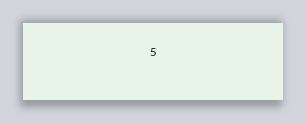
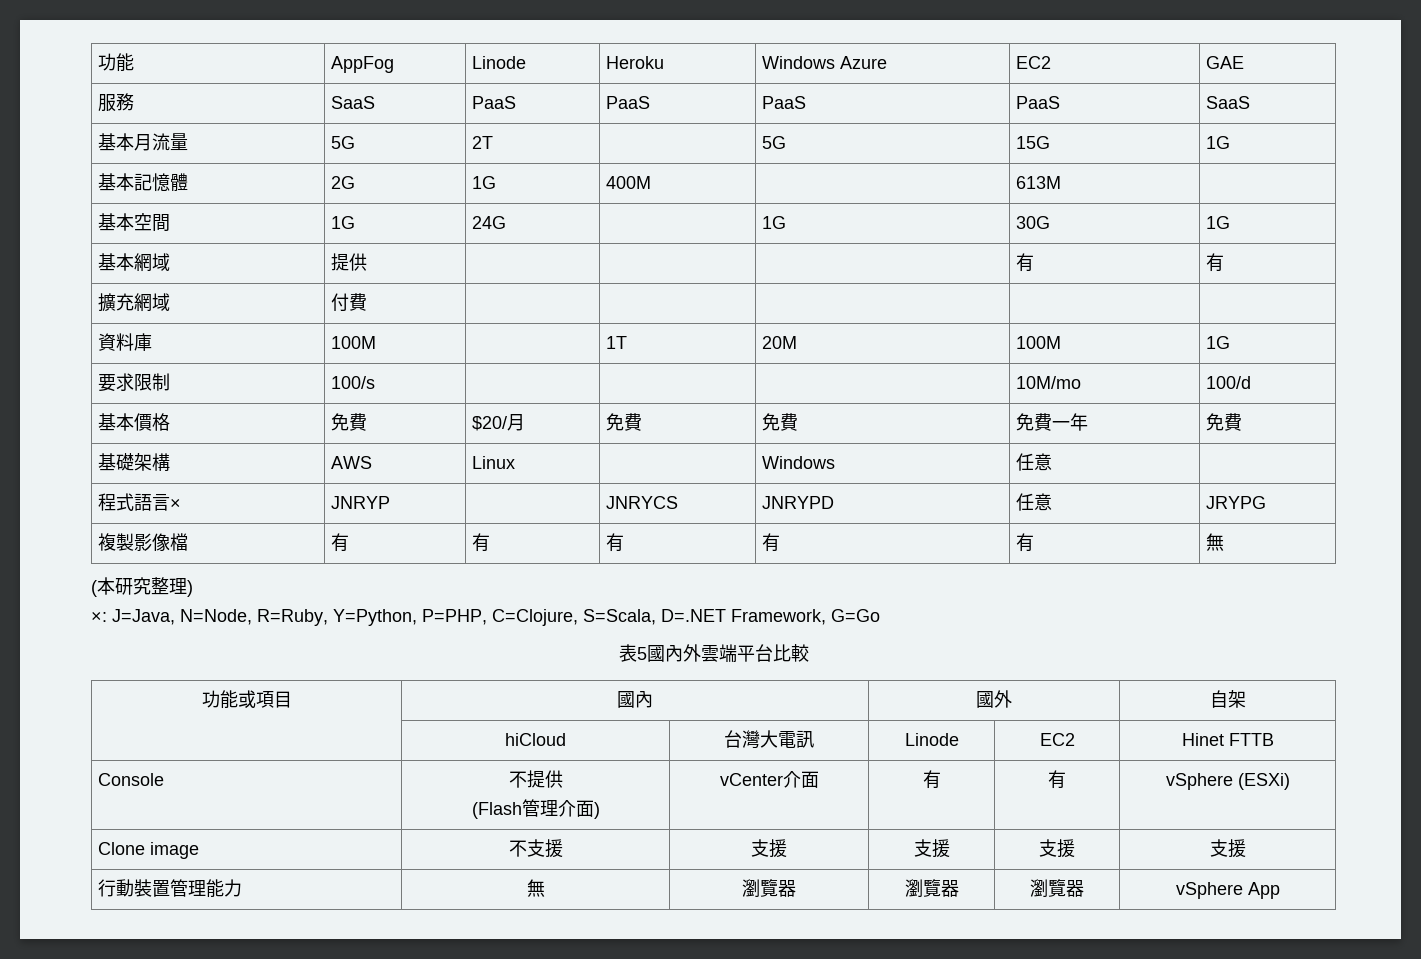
- 5
+ 功能 | AppFog | Linode | Heroku | Windows Azure | EC2 | GAE
+ 服務 | SaaS | PaaS | PaaS | PaaS | PaaS | SaaS
+ 基本月流量 | 5G | 2T | | 5G | 15G | 1G
+ 基本記憶體 | 2G | 1G | 400M | | 613M |
+ 基本空間 | 1G | 24G | | 1G | 30G | 1G
+ 基本網域 | 提供 | | | | 有 | 有
+ 擴充網域 | 付費 | | | | |
+ 資料庫 | 100M | | 1T | 20M | 100M | 1G
+ 要求限制 | 100/s | | | | 10M/mo | 100/d
+ 基本價格 | 免費 | $20/月 | 免費 | 免費 | 免費一年 | 免費
+ 基礎架構 | AWS | Linux | | Windows | 任意 |
+ 程式語言× | JNRYP | | JNRYCS | JNRYPD | 任意 | JRYPG
+ 複製影像檔 | 有 | 有 | 有 | 有 | 有 | 無
+ (本研究整理)
+ ×: J=Java, N=Node, R=Ruby, Y=Python, P=PHP, C=Clojure, S=Scala, D=.NET Framework, G=Go
+ 表5國內外雲端平台比較
+ 功能或項目 | 國內 | 國外 | 自架
+ | hiCloud | 台灣大電訊 | Linode | EC2 | Hinet FTTB
+ Console | 不提供
+ (Flash管理介面) | vCenter介面 | 有 | 有 | vSphere (ESXi)
+ Clone image | 不支援 | 支援 | 支援 | 支援 | 支援
+ 行動裝置管理能力 | 無 | 瀏覽器 | 瀏覽器 | 瀏覽器 | vSphere App

